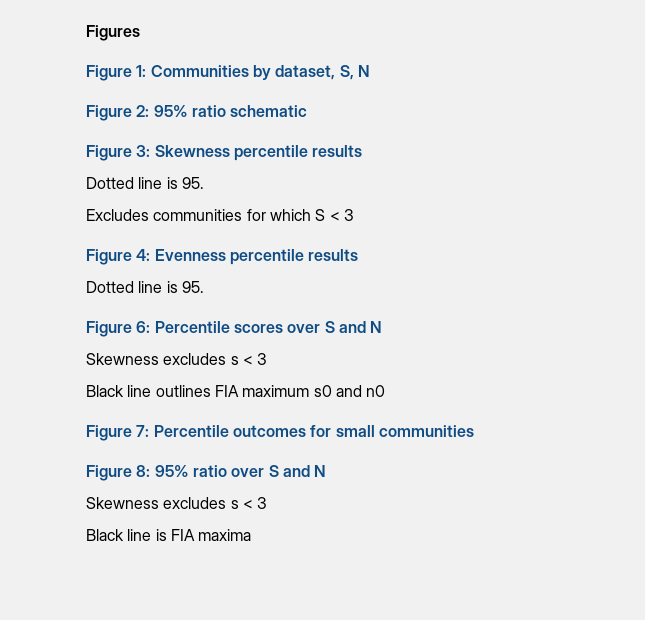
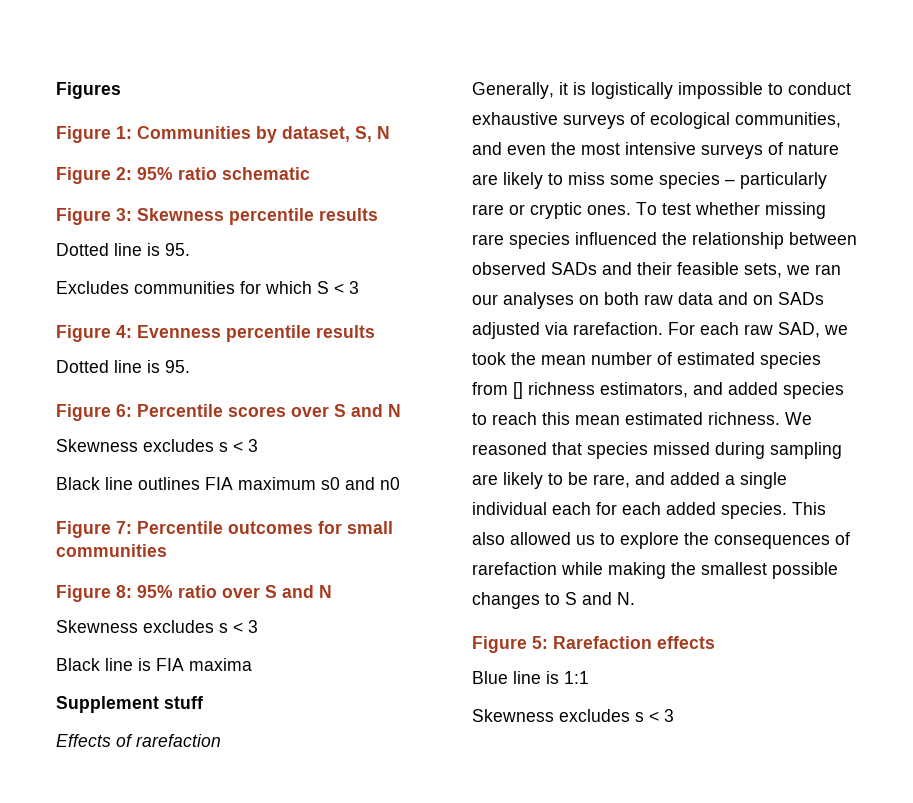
+ Supplement stuff
+ Effects of rarefaction
+ Generally, it is logistically impossible to conduct exhaustive surveys of ecological communities, and even the most intensive surveys of nature are likely to miss some species – particularly rare or cryptic ones. To test whether missing rare species influenced the relationship between observed SADs and their feasible sets, we ran our analyses on both raw data and on SADs adjusted via rarefaction. For each raw SAD, we took the mean number of estimated species from [] richness estimators, and added species to reach this mean estimated richness. We reasoned that species missed during sampling are likely to be rare, and added a single individual each for each added species. This also allowed us to explore the consequences of rarefaction while making the smallest possible changes to S and N.
+ Figure 5: Rarefaction effects
+ Blue line is 1:1
+ Skewness excludes s < 3

